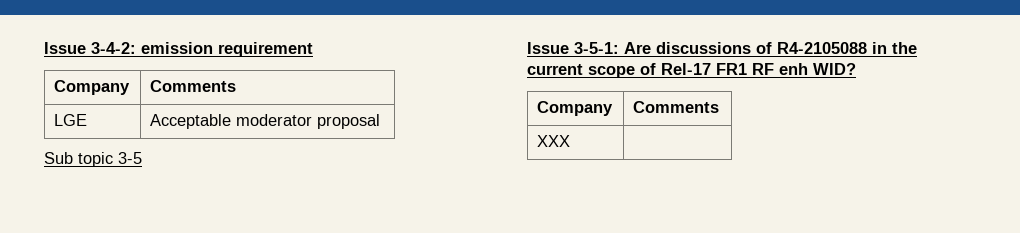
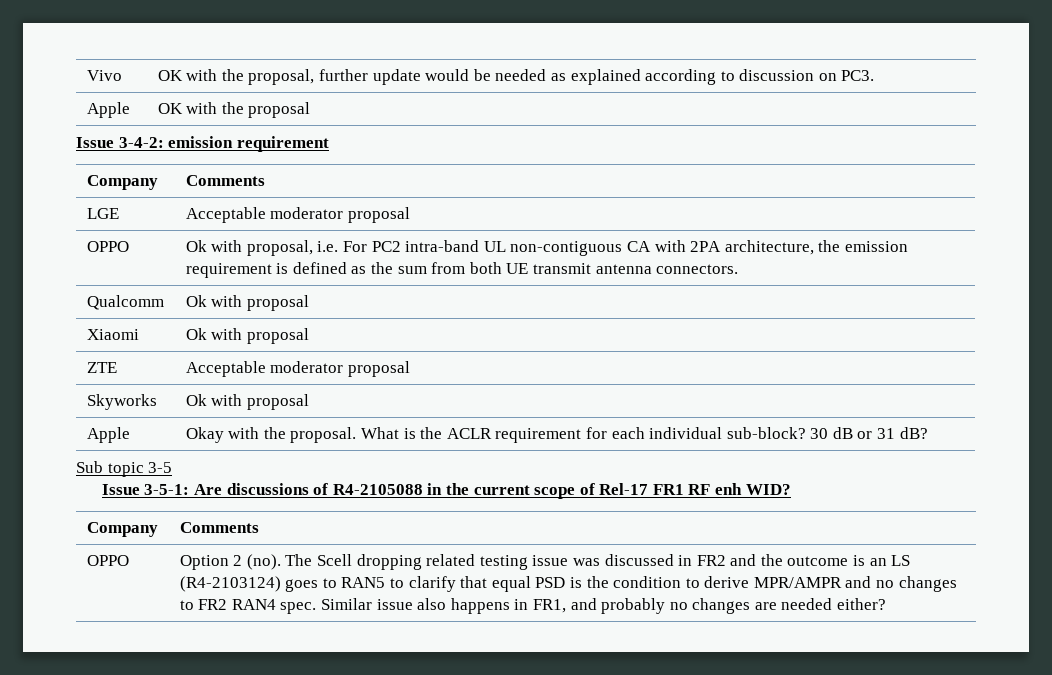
+ Vivo | OK with the proposal, further update would be needed as explained according to discussion on PC3.
+ Apple | OK with the proposal
+ OPPO | Ok with proposal, i.e. For PC2 intra-band UL non-contiguous CA with 2PA architecture, the emission requirement is defined as the sum from both UE transmit antenna connectors.
+ Qualcomm | Ok with proposal
+ Xiaomi | Ok with proposal
+ ZTE | Acceptable moderator proposal
+ Skyworks | Ok with proposal
+ Apple | Okay with the proposal. What is the ACLR requirement for each individual sub-block? 30 dB or 31 dB?
- XXX
+ OPPO | Option 2 (no). The Scell dropping related testing issue was discussed in FR2 and the outcome is an LS (R4-2103124) goes to RAN5 to clarify that equal PSD is the condition to derive MPR/AMPR and no changes to FR2 RAN4 spec. Similar issue also happens in FR1, and probably no changes are needed either?

